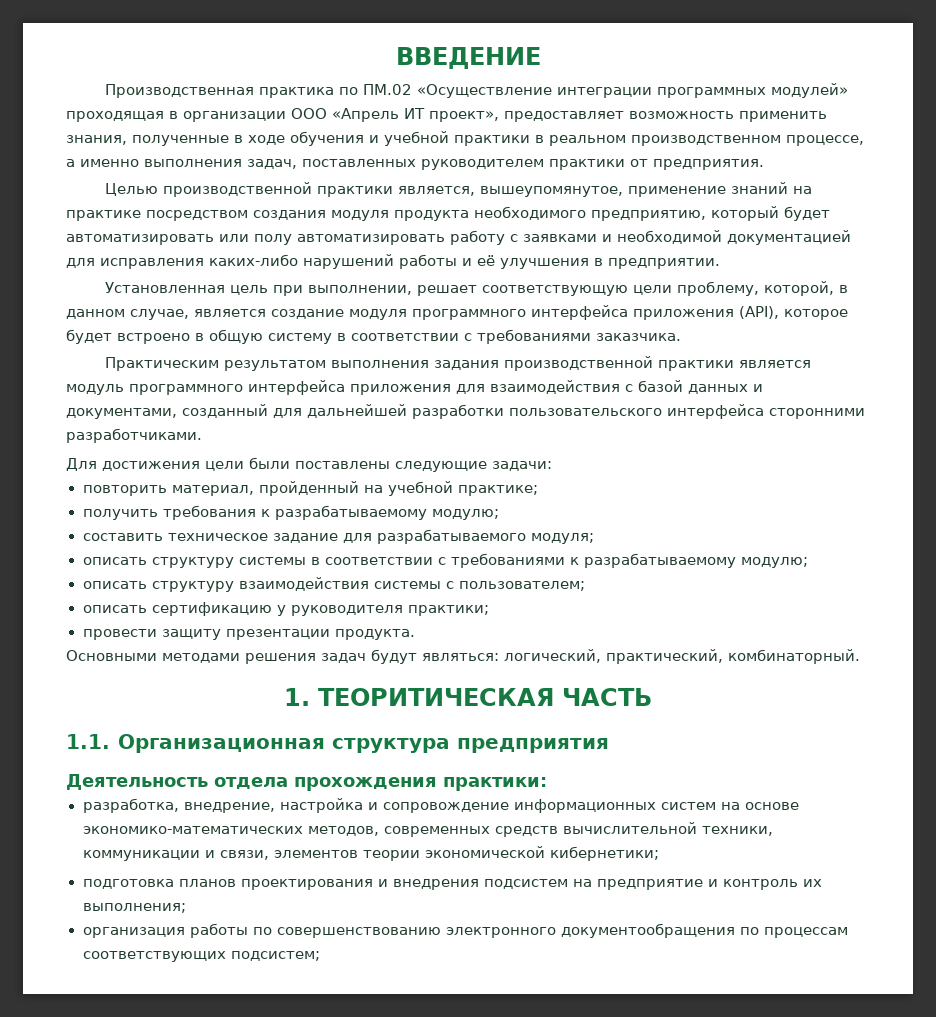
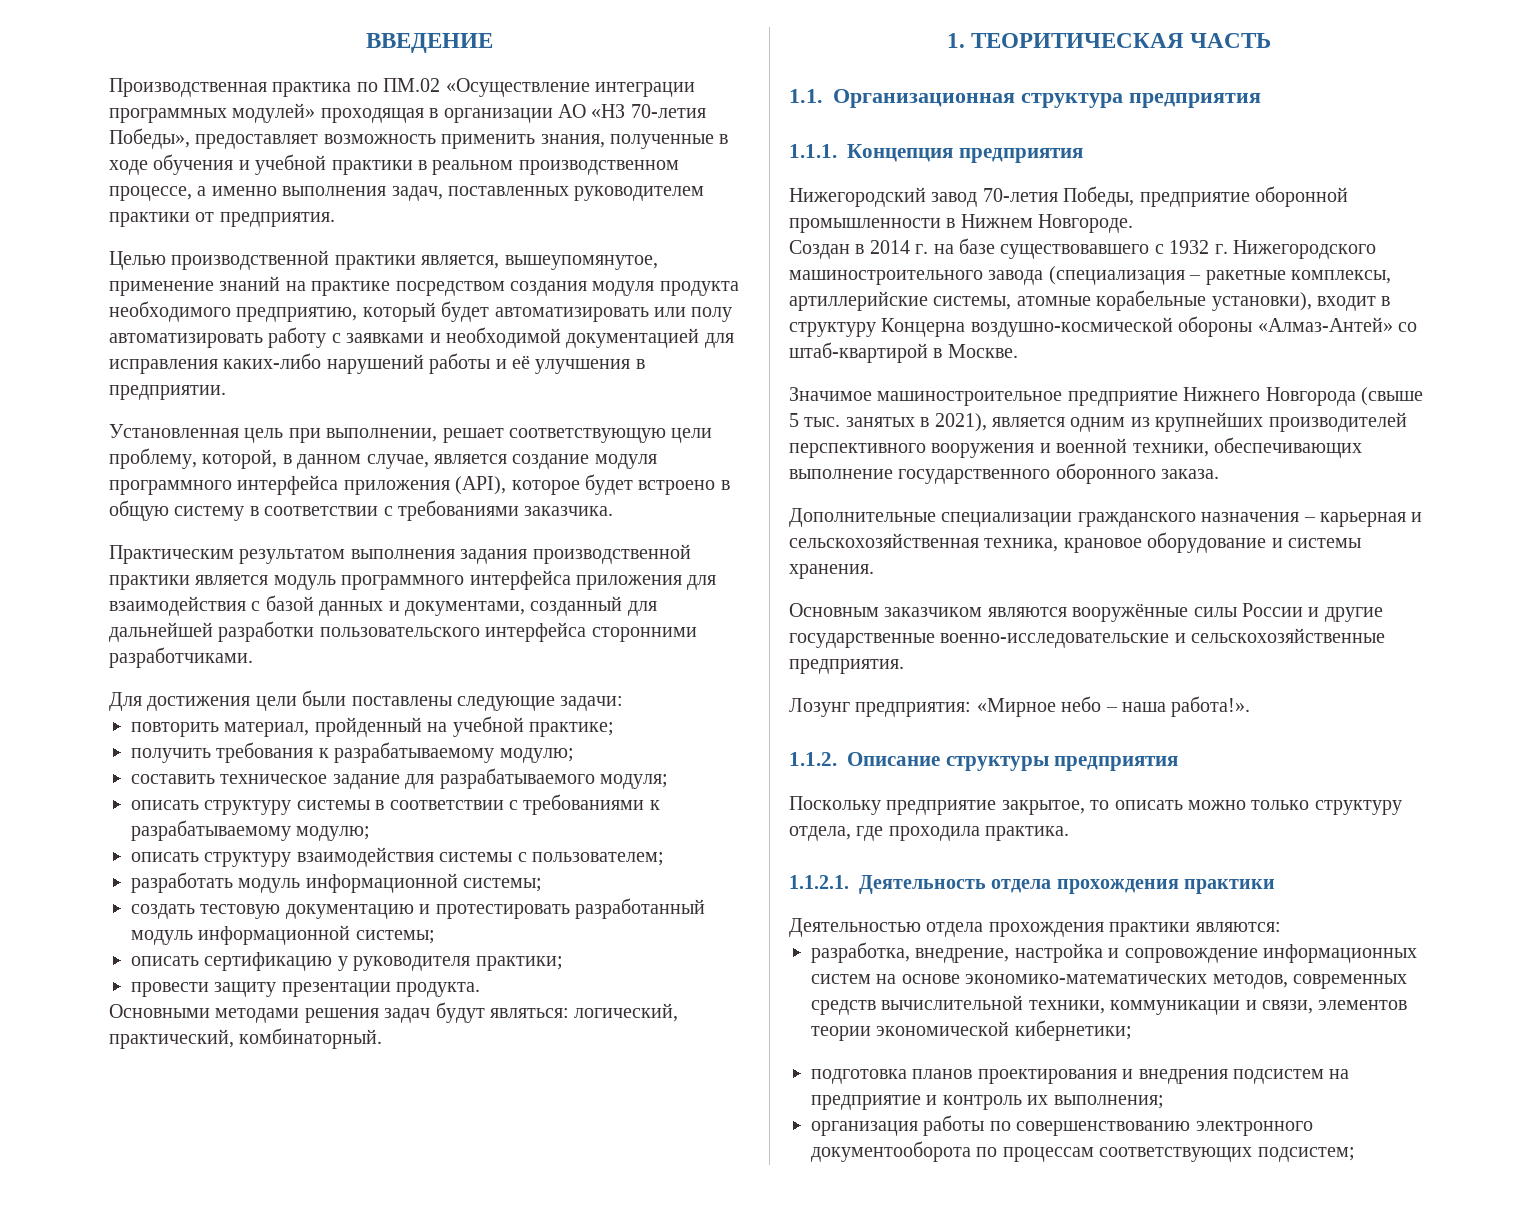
- Производственная практика по ПМ.02 «Осуществление интеграции программных модулей» проходящая в организации ООО «Апрель ИТ проект», предоставляет возможность применить знания, полученные в ходе обучения и учебной практики в реальном производственном процессе, а именно выполнения задач, поставленных руководителем практики от предприятия.
+ Производственная практика по ПМ.02 «Осуществление интеграции программных модулей» проходящая в организации АО «НЗ 70-летия Победы», предоставляет возможность применить знания, полученные в ходе обучения и учебной практики в реальном производственном процессе, а именно выполнения задач, поставленных руководителем практики от предприятия.
+ разработать модуль информационной системы;
+ создать тестовую документацию и протестировать разработанный модуль информационной системы;
- Деятельность отдела прохождения практики:
+ 1.1.1. Концепция предприятия
+ Нижегородский завод 70-летия Победы, предприятие оборонной промышленности в Нижнем Новгороде.
+ Создан в 2014 г. на базе существовавшего с 1932 г. Нижегородского машиностроительного завода (специализация – ракетные комплексы, артиллерийские системы, атомные корабельные установки), входит в структуру Концерна воздушно-космической обороны «Алмаз-Антей» со штаб-квартирой в Москве.
+ Значимое машиностроительное предприятие Нижнего Новгорода (свыше 5 тыс. занятых в 2021), является одним из крупнейших производителей перспективного вооружения и военной техники, обеспечивающих выполнение государственного оборонного заказа.
+ Дополнительные специализации гражданского назначения – карьерная и сельскохозяйственная техника, крановое оборудование и системы хранения.
+ Основным заказчиком являются вооружённые силы России и другие государственные военно-исследовательские и сельскохозяйственные предприятия.
+ Лозунг предприятия: «Мирное небо – наша работа!».
+ 1.1.2. Описание структуры предприятия
+ Поскольку предприятие закрытое, то описать можно только структуру отдела, где проходила практика.
+ 1.1.2.1. Деятельность отдела прохождения практики
+ Деятельностью отдела прохождения практики являются:
- организация работы по совершенствованию электронного документообращения по процессам соответствующих подсистем;
+ организация работы по совершенствованию электронного документооборота по процессам соответствующих подсистем;

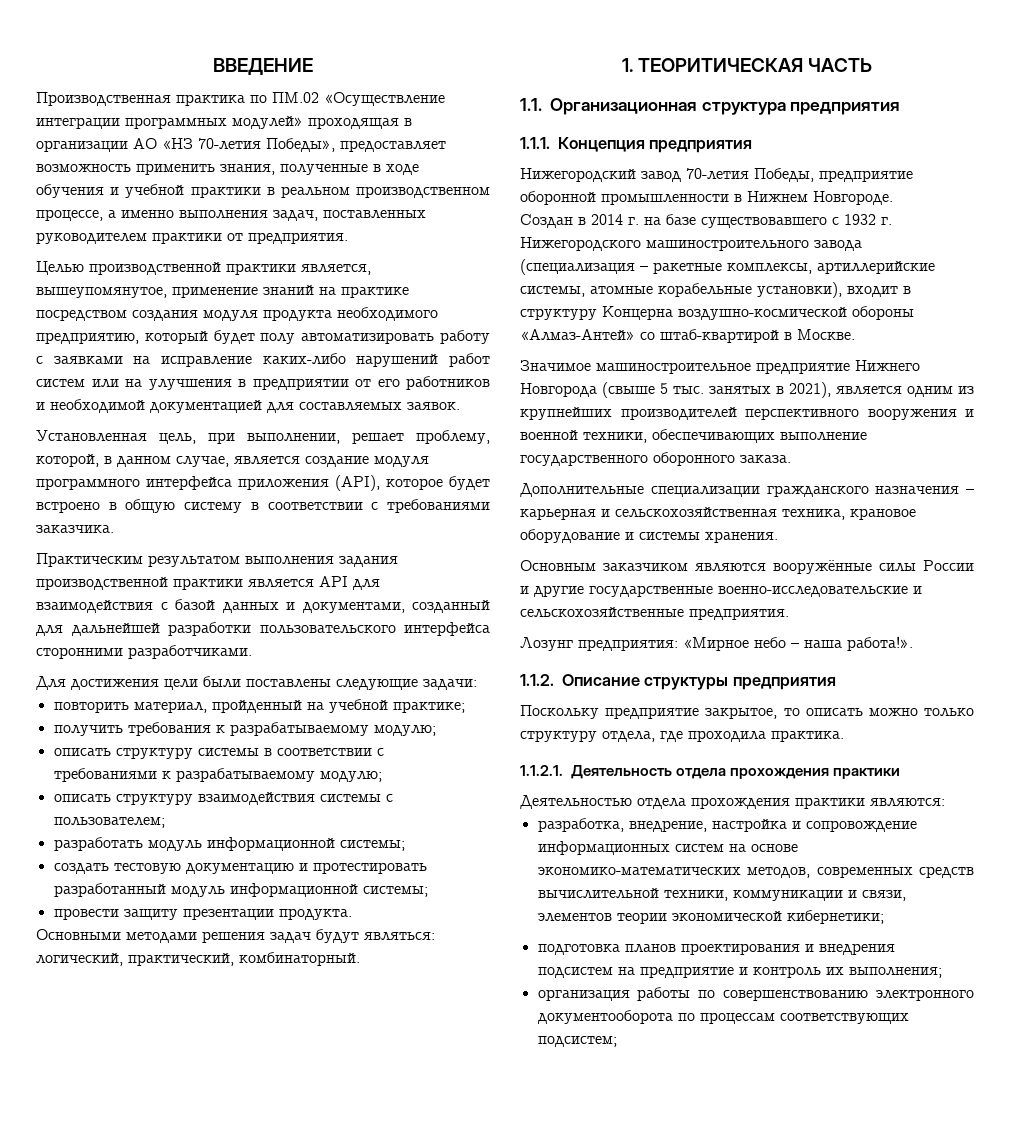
- Целью производственной практики является, вышеупомянутое, применение знаний на практике посредством создания модуля продукта необходимого предприятию, который будет автоматизировать или полу автоматизировать работу с заявками и необходимой документацией для исправления каких-либо нарушений работы и её улучшения в предприятии.
+ Целью производственной практики является, вышеупомянутое, применение знаний на практике посредством создания модуля продукта необходимого предприятию, который будет полу автоматизировать работу с заявками на исправление каких-либо нарушений работ систем или на улучшения в предприятии от его работников и необходимой документацией для составляемых заявок.
- Установленная цель при выполнении, решает соответствующую цели проблему, которой, в данном случае, является создание модуля программного интерфейса приложения (API), которое будет встроено в общую систему в соответствии с требованиями заказчика.
+ Установленная цель, при выполнении, решает проблему, которой, в данном случае, является создание модуля программного интерфейса приложения (API), которое будет встроено в общую систему в соответствии с требованиями заказчика.
- Практическим результатом выполнения задания производственной практики является модуль программного интерфейса приложения для взаимодействия с базой данных и документами, созданный для дальнейшей разработки пользовательского интерфейса сторонними разработчиками.
+ Практическим результатом выполнения задания производственной практики является API для взаимодействия с базой данных и документами, созданный для дальнейшей разработки пользовательского интерфейса сторонними разработчиками.
- составить техническое задание для разрабатываемого модуля;
- описать сертификацию у руководителя практики;

